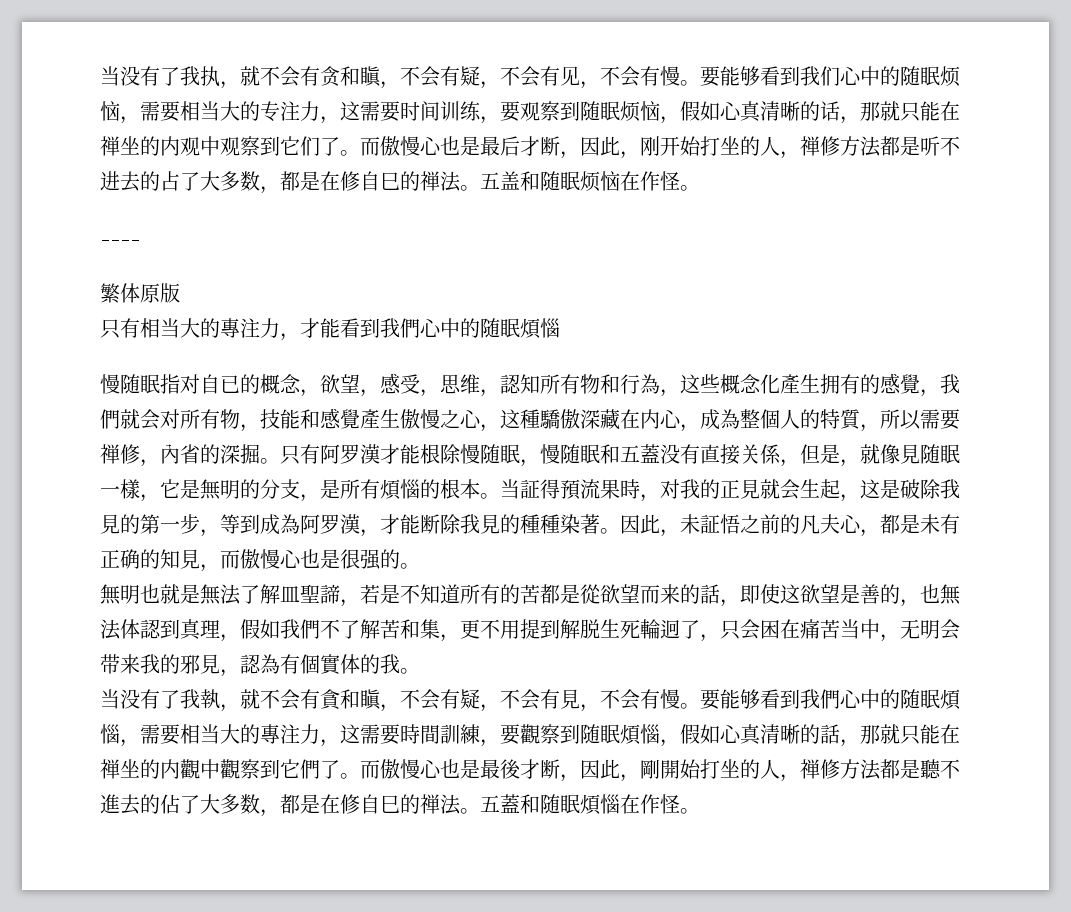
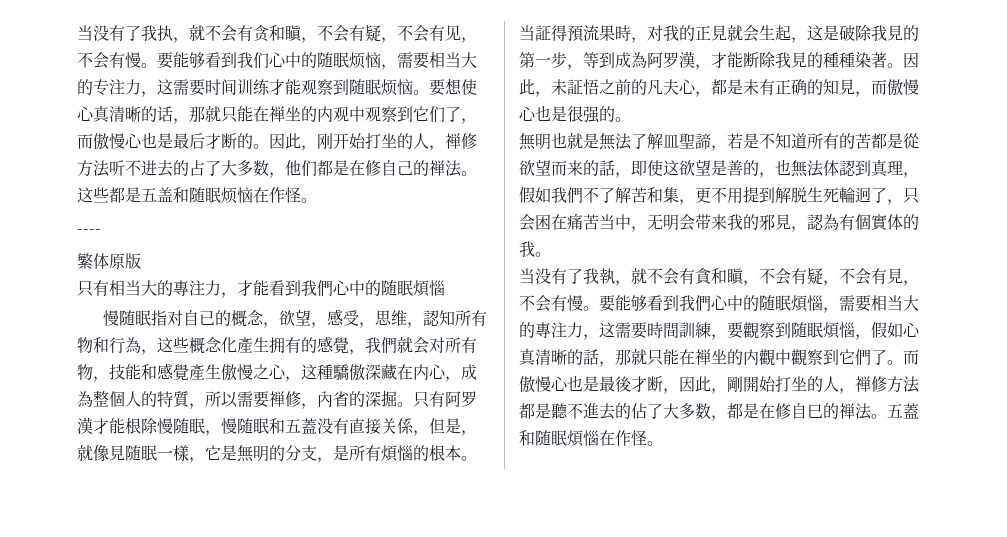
- 要能够看到我们心中的随眠烦恼，需要相当大的专注力，这需要时间训练，要观察到随眠烦恼，假如心真清晰的话，那就只能在禅坐的内观中观察到它们了。而傲慢心也是最后才断，因此，刚开始打坐的人，禅修方法都是听不进去的占了大多数，都是在修自巳的禅法。五盖和随眠烦恼在作怪。
+ 要能够看到我们心中的随眠烦恼，需要相当大的专注力，这需要时间训练才能观察到随眠烦恼。要想使心真清晰的话，那就只能在禅坐的内观中观察到它们了，而傲慢心也是最后才断的。因此，刚开始打坐的人，禅修方法听不进去的占了大多数，他们都是在修自己的禅法。这些都是五盖和随眠烦恼在作怪。

